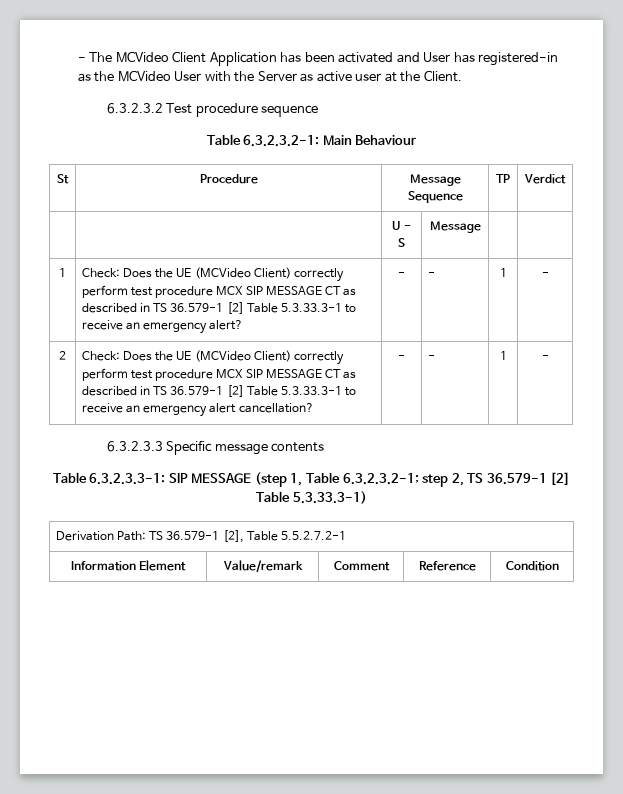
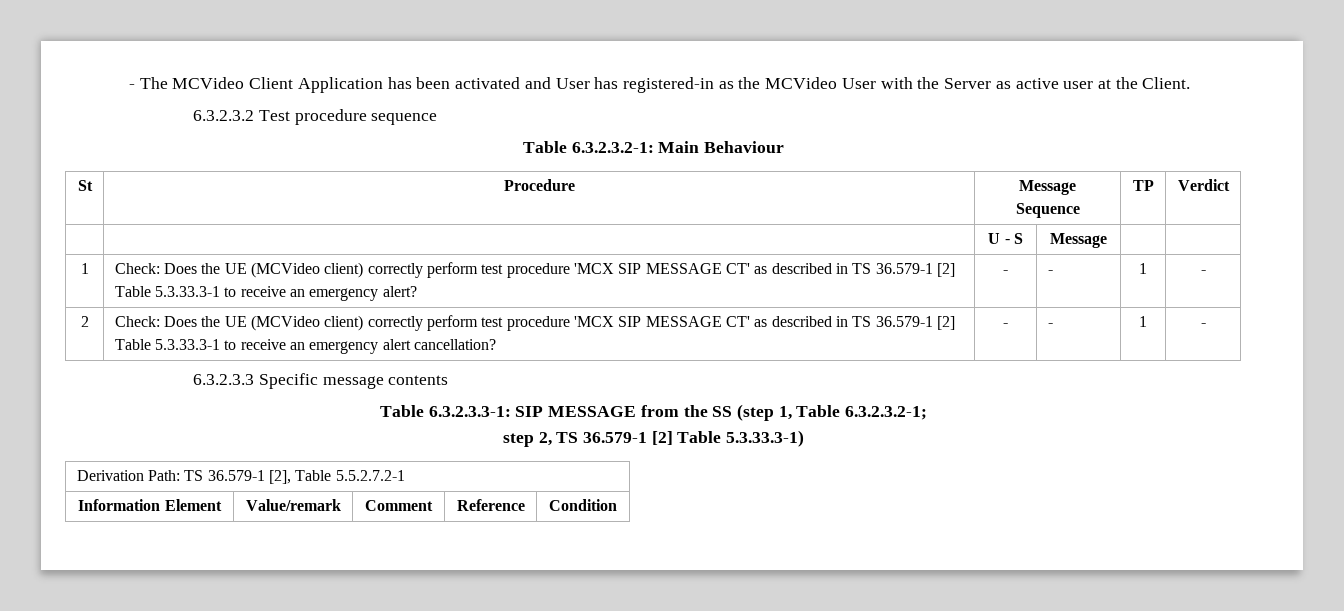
- 1 | Check: Does the UE (MCVideo Client) correctly perform test procedure MCX SIP MESSAGE CT as described in TS 36.579-1 [2] Table 5.3.33.3-1 to receive an emergency alert? | - | - | 1 | -
+ 1 | Check: Does the UE (MCVideo client) correctly perform test procedure 'MCX SIP MESSAGE CT' as described in TS 36.579-1 [2] Table 5.3.33.3-1 to receive an emergency alert? | - | - | 1 | -
- 2 | Check: Does the UE (MCVideo Client) correctly perform test procedure MCX SIP MESSAGE CT as described in TS 36.579-1 [2] Table 5.3.33.3-1 to receive an emergency alert cancellation? | - | - | 1 | -
+ 2 | Check: Does the UE (MCVideo client) correctly perform test procedure 'MCX SIP MESSAGE CT' as described in TS 36.579-1 [2] Table 5.3.33.3-1 to receive an emergency alert cancellation? | - | - | 1 | -
- Table 6.3.2.3.3-1: SIP MESSAGE (step 1, Table 6.3.2.3.2-1; step 2, TS 36.579-1 [2] Table 5.3.33.3-1)
+ Table 6.3.2.3.3-1: SIP MESSAGE from the SS (step 1, Table 6.3.2.3.2-1;
+ step 2, TS 36.579-1 [2] Table 5.3.33.3-1)

